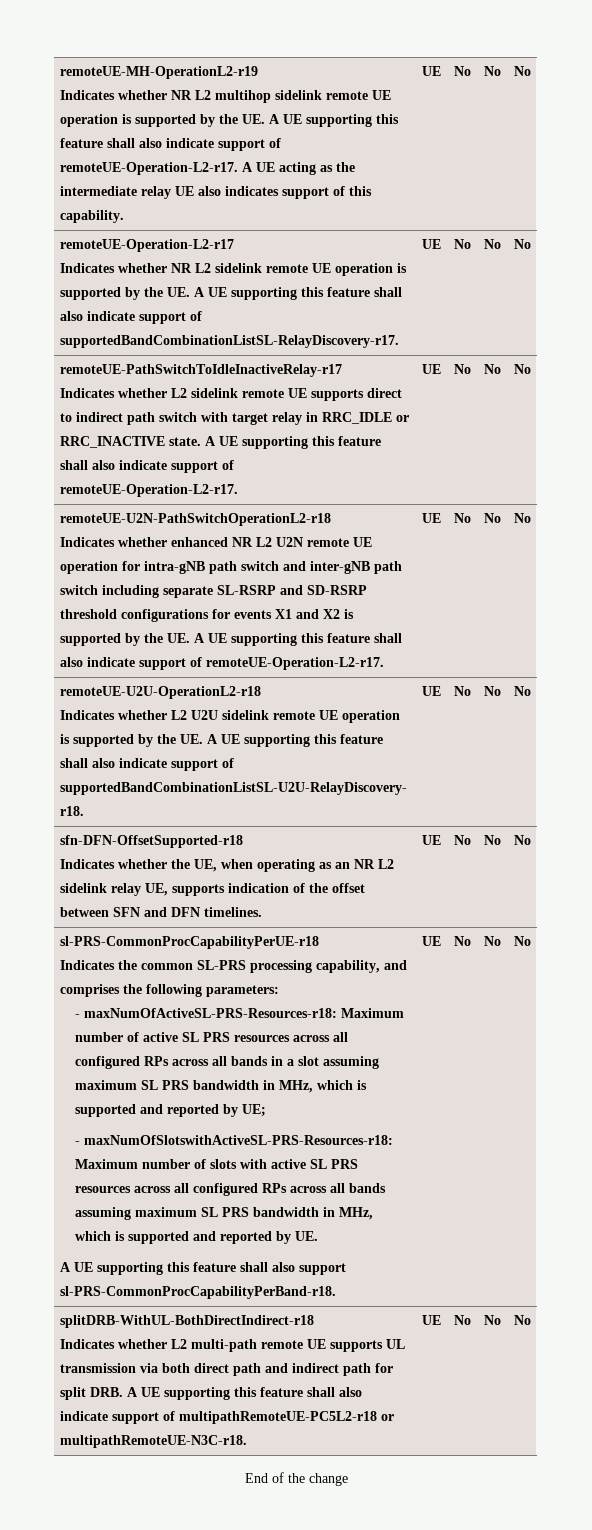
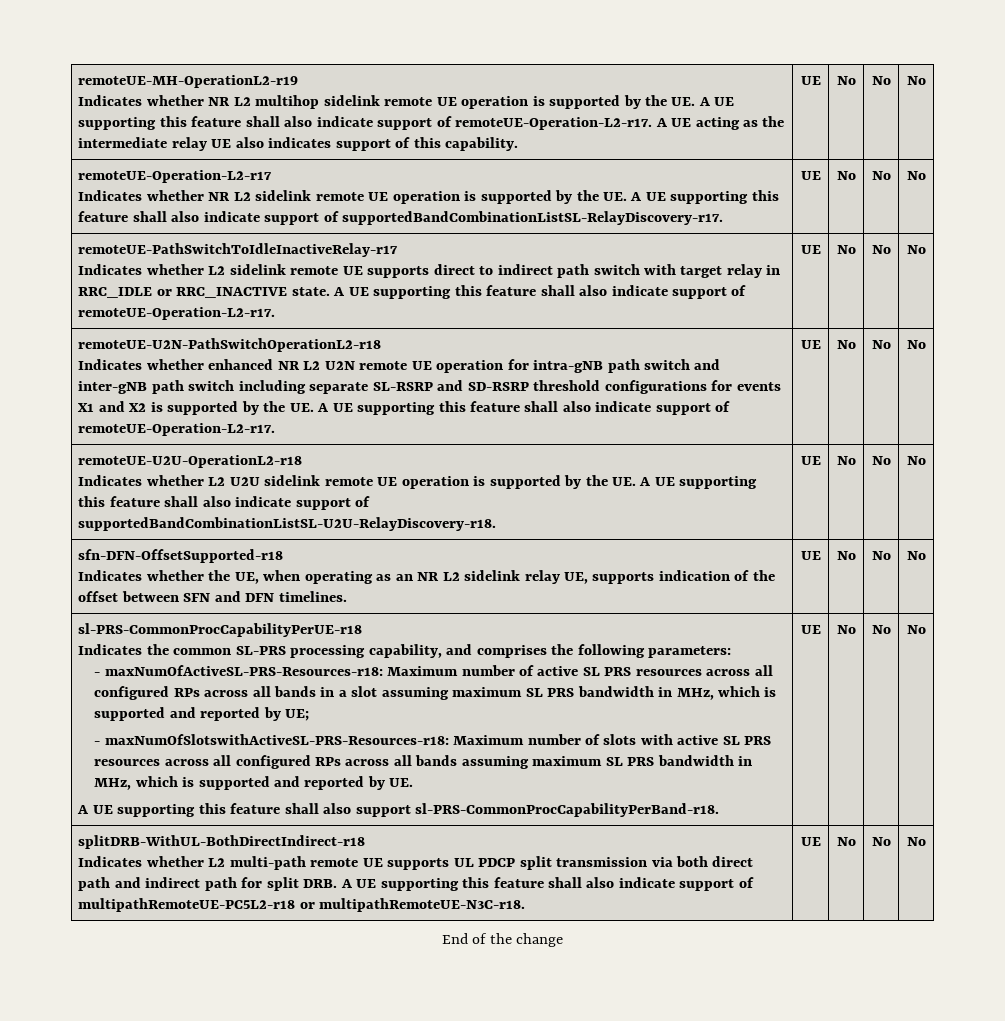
  splitDRB-WithUL-BothDirectIndirect-r18
- Indicates whether L2 multi-path remote UE supports UL transmission via both direct path and indirect path for split DRB. A UE supporting this feature shall also indicate support of multipathRemoteUE-PC5L2-r18 or multipathRemoteUE-N3C-r18. | UE | No | No | No
+ Indicates whether L2 multi-path remote UE supports UL PDCP split transmission via both direct path and indirect path for split DRB. A UE supporting this feature shall also indicate support of multipathRemoteUE-PC5L2-r18 or multipathRemoteUE-N3C-r18. | UE | No | No | No

